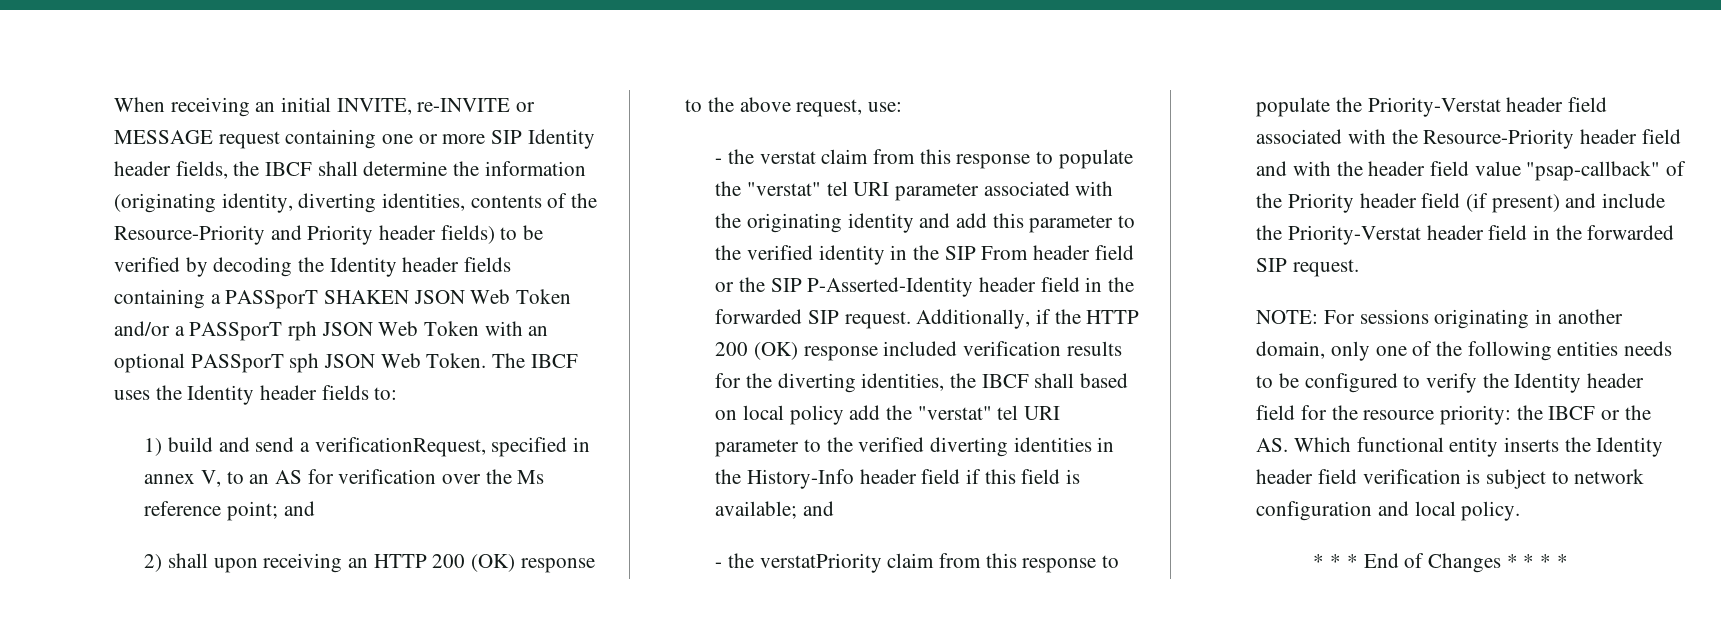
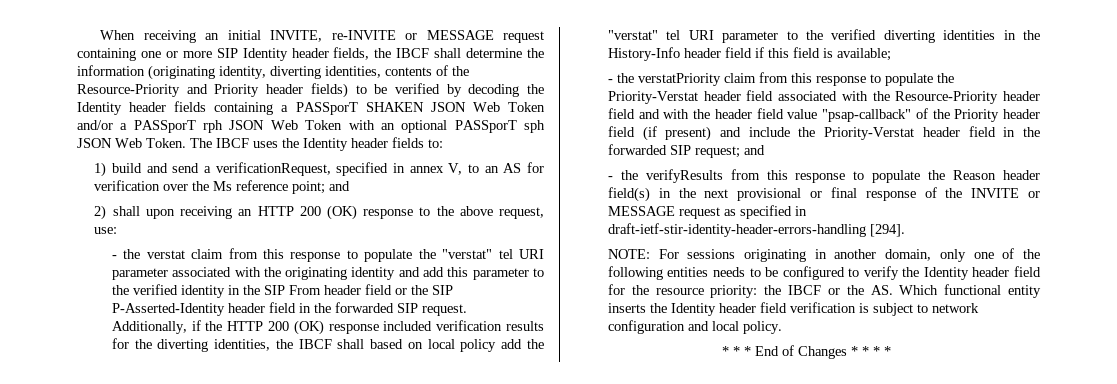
- Additionally, if the HTTP 200 (OK) response included verification results for the diverting identities, the IBCF shall based on local policy add the "verstat" tel URI parameter to the verified diverting identities in the History-Info header field if this field is available; and
+ Additionally, if the HTTP 200 (OK) response included verification results for the diverting identities, the IBCF shall based on local policy add the "verstat" tel URI parameter to the verified diverting identities in the History-Info header field if this field is available;
- - the verstatPriority claim from this response to populate the Priority-Verstat header field associated with the Resource-Priority header field and with the header field value "psap-callback" of the Priority header field (if present) and include the Priority-Verstat header field in the forwarded SIP request.
+ - the verstatPriority claim from this response to populate the Priority-Verstat header field associated with the Resource-Priority header field and with the header field value "psap-callback" of the Priority header field (if present) and include the Priority-Verstat header field in the forwarded SIP request; and
+ - the verifyResults from this response to populate the Reason header field(s) in the next provisional or final response of the INVITE or MESSAGE request as specified in draft-ietf-stir-identity-header-errors-handling [294].

